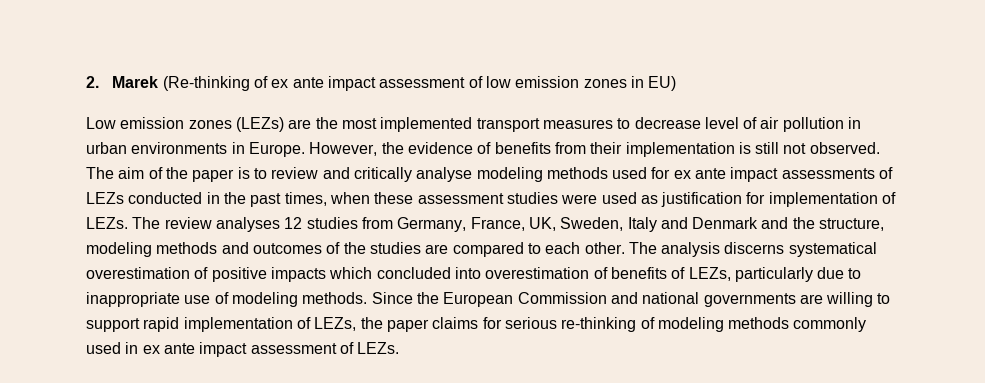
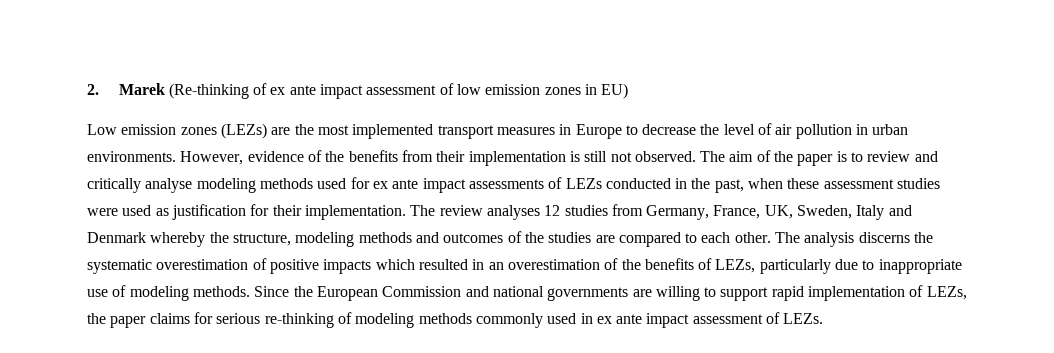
- Low emission zones (LEZs) are the most implemented transport measures to decrease level of air pollution in urban environments in Europe. However, the evidence of benefits from their implementation is still not observed.
+ Low emission zones (LEZs) are the most implemented transport measures in Europe to decrease the level of air pollution in urban environments. However, evidence of the benefits from their implementation is still not observed.
- The aim of the paper is to review and critically analyse modeling methods used for ex ante impact assessments of LEZs conducted in the past times, when these assessment studies were used as justification for implementation of LEZs.
+ The aim of the paper is to review and critically analyse modeling methods used for ex ante impact assessments of LEZs conducted in the past, when these assessment studies were used as justification for their implementation.
- The review analyses 12 studies from Germany, France, UK, Sweden, Italy and Denmark and the structure, modeling methods and outcomes of the studies are compared to each other.
+ The review analyses 12 studies from Germany, France, UK, Sweden, Italy and Denmark whereby the structure, modeling methods and outcomes of the studies are compared to each other.
- The analysis discerns systematical overestimation of positive impacts which concluded into overestimation of benefits of LEZs, particularly due to inappropriate use of modeling methods.
+ The analysis discerns the systematic overestimation of positive impacts which resulted in an overestimation of the benefits of LEZs, particularly due to inappropriate use of modeling methods.

